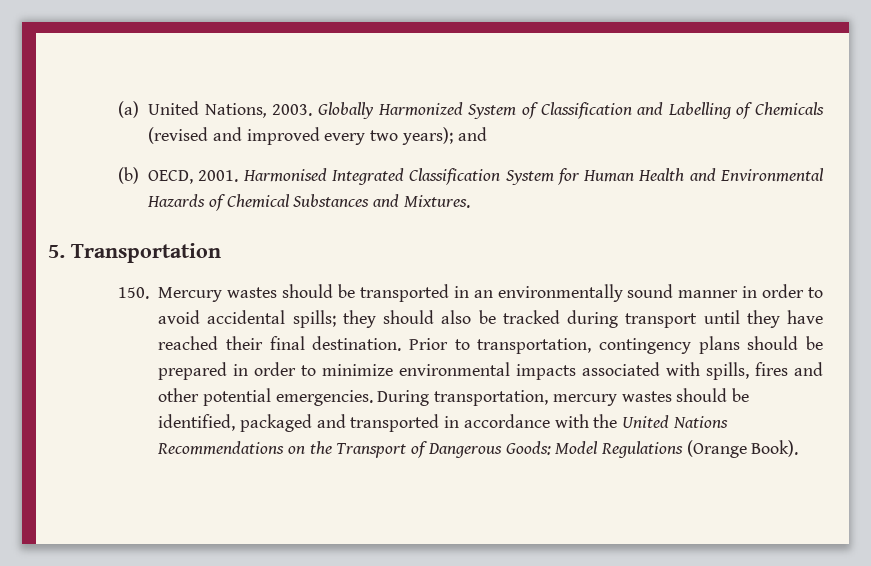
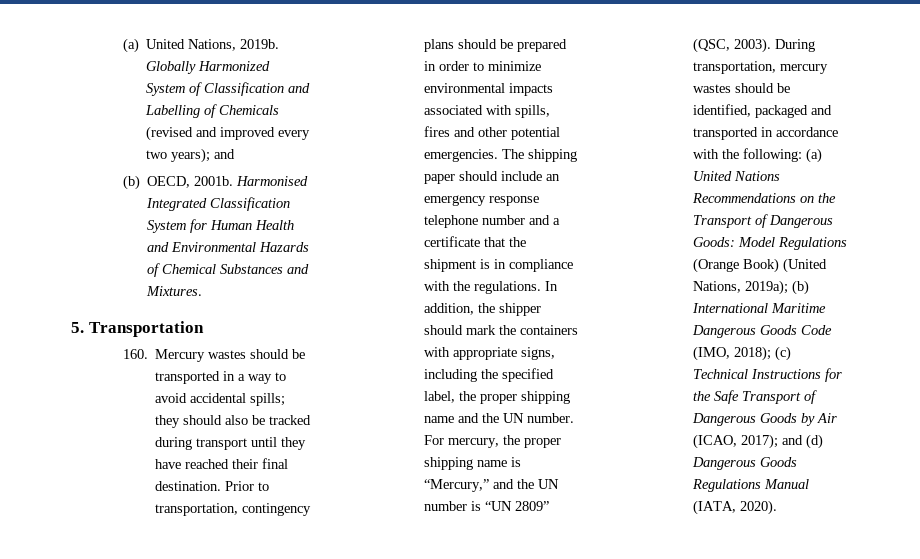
- (a) United Nations, 2003.
+ (a) United Nations, 2019b.
- (b) OECD, 2001.
+ (b) OECD, 2001b.
- 150. Mercury wastes should be transported in an environmentally sound manner in order to avoid accidental spills; they should also be tracked during transport until they have reached their final destination.
+ 160. Mercury wastes should be transported in a way to avoid accidental spills; they should also be tracked during transport until they have reached their final destination.
+ The shipping paper should include an emergency response telephone number and a certificate that the shipment is in compliance with the regulations. In addition, the shipper should mark the containers with appropriate signs, including the specified label, the proper shipping name and the UN number. For mercury, the proper shipping name is “Mercury,” and the UN number is “UN 2809” (QSC, 2003).
- During transportation, mercury wastes should be identified, packaged and transported in accordance with the United Nations Recommendations on the Transport of Dangerous Goods: Model Regulations (Orange Book).
+ During transportation, mercury wastes should be identified, packaged and transported in accordance with the following: (a) United Nations Recommendations on the Transport of Dangerous Goods: Model Regulations (Orange Book) (United Nations, 2019a); (b) International Maritime Dangerous Goods Code (IMO, 2018); (c) Technical Instructions for the Safe Transport of Dangerous Goods by Air (ICAO, 2017); and (d) Dangerous Goods Regulations Manual (IATA, 2020).

